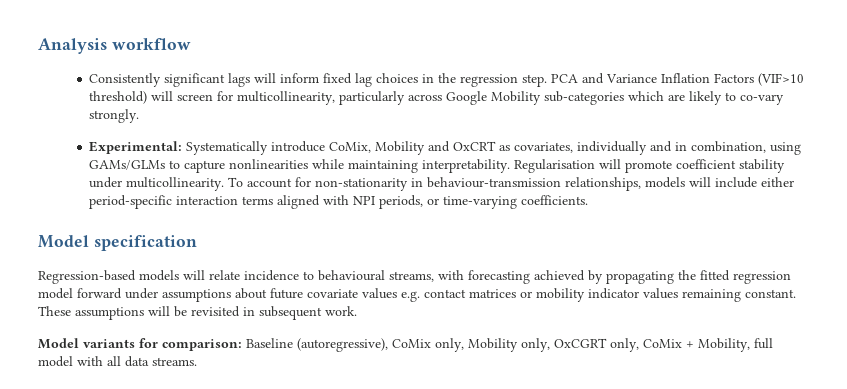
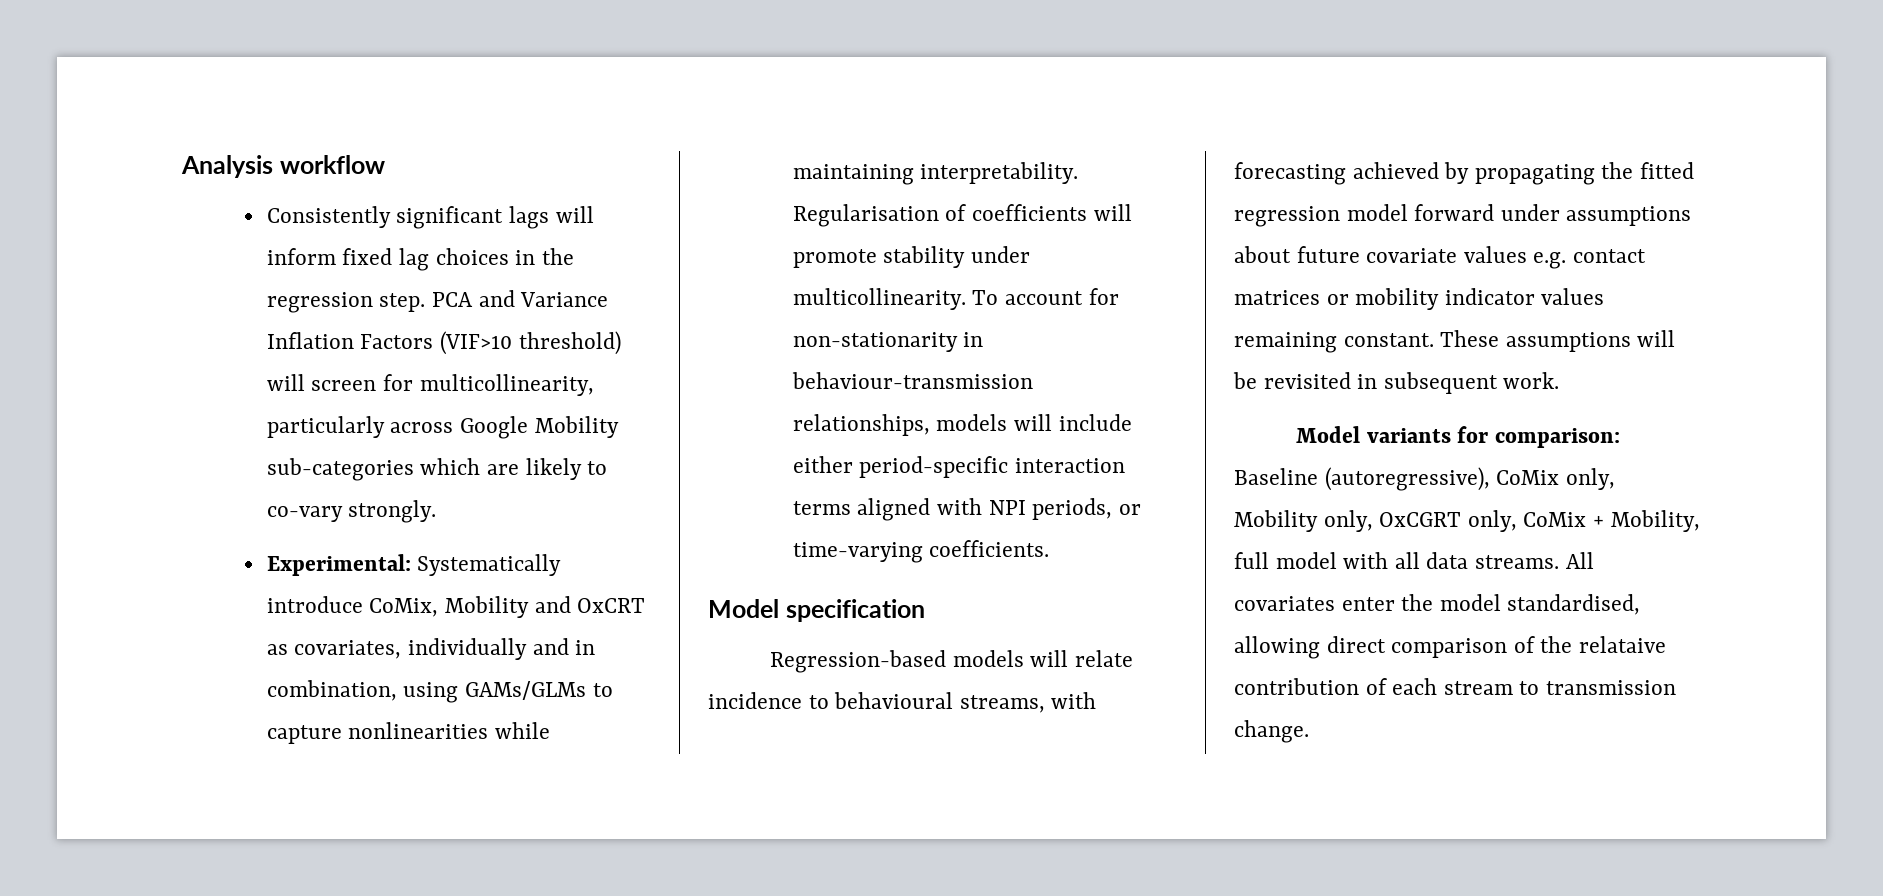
- Regularisation will promote coefficient stability under multicollinearity.
+ Regularisation of coefficients will promote stability under multicollinearity.
+ All covariates enter the model standardised, allowing direct comparison of the relataive contribution of each stream to transmission change.

